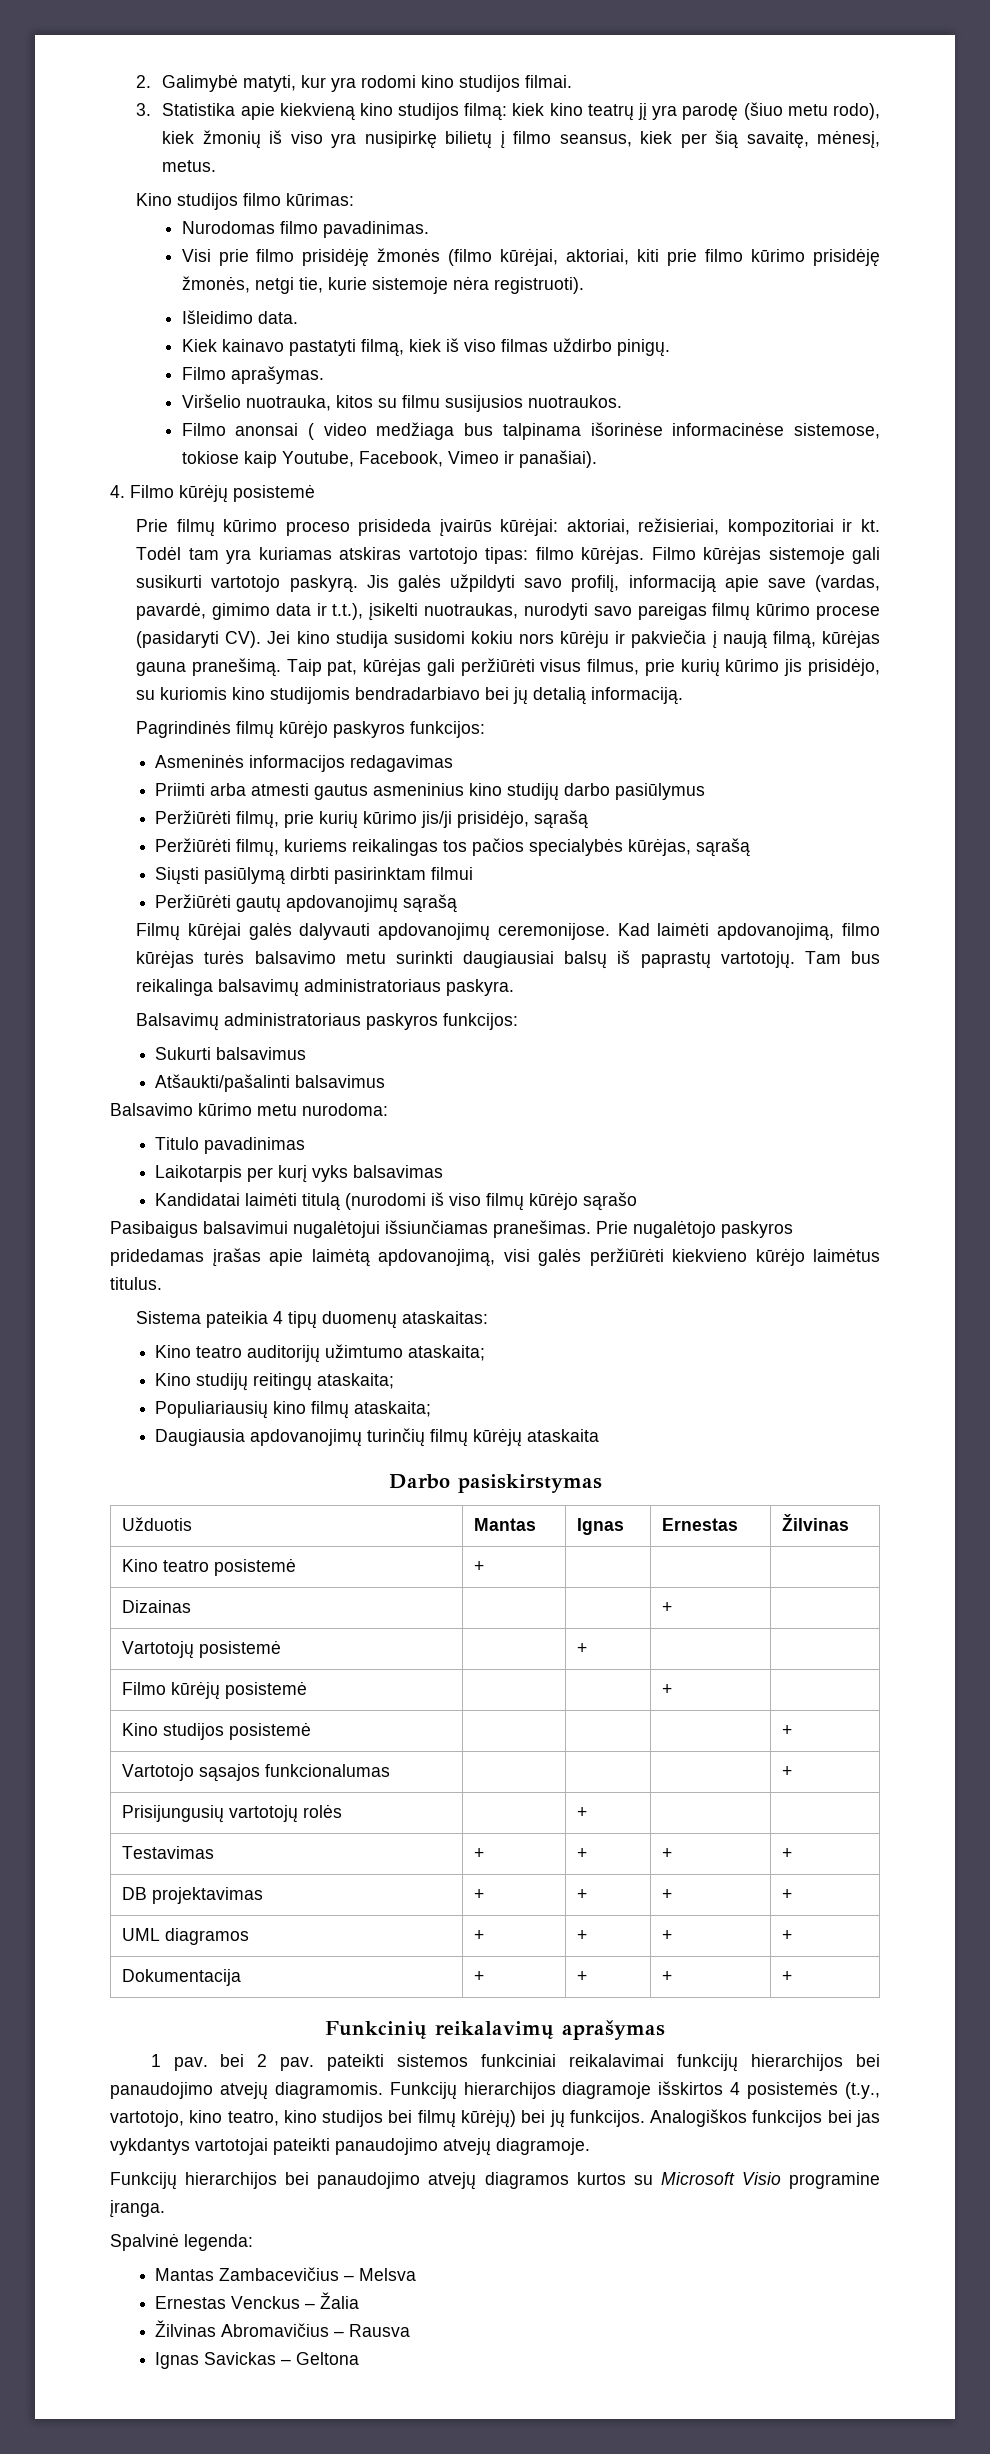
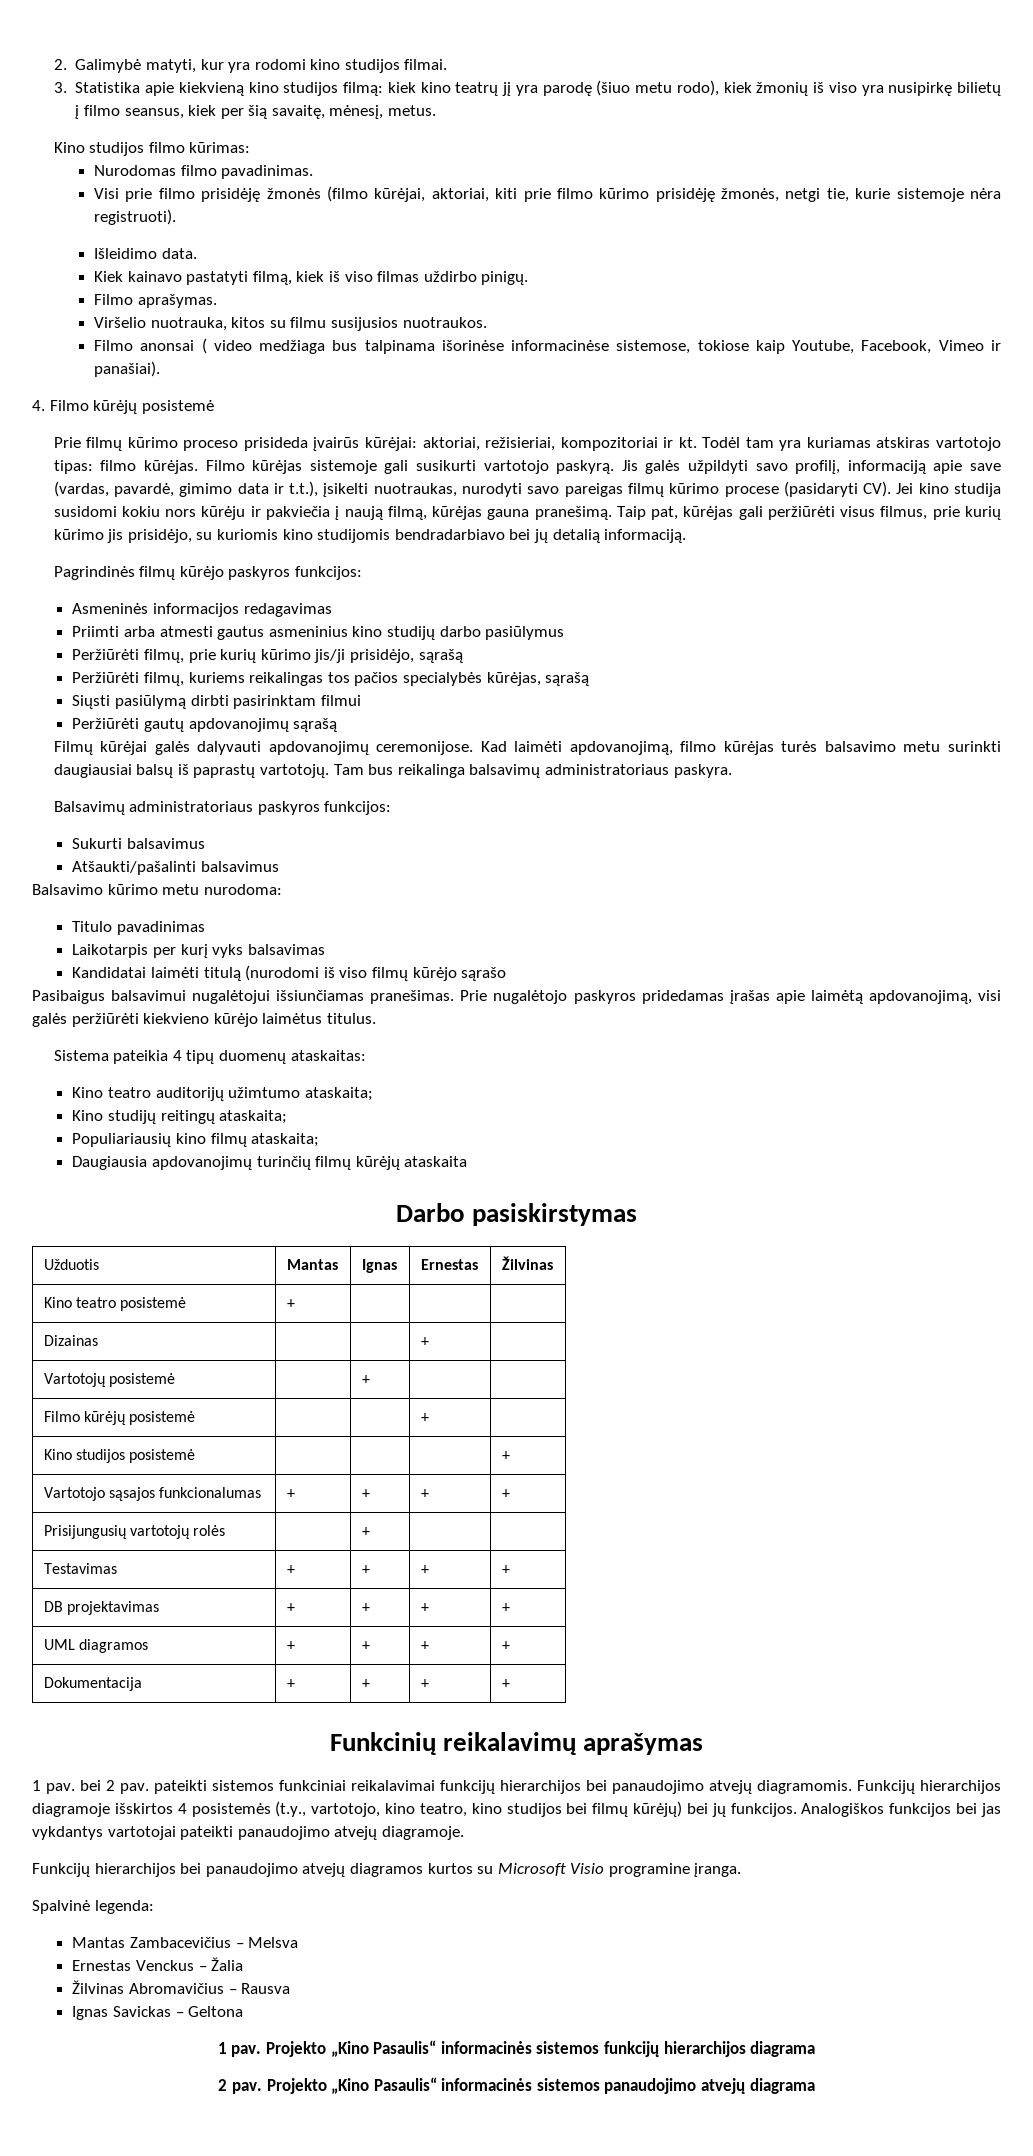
- Vartotojo sąsajos funkcionalumas | | | | +
+ Vartotojo sąsajos funkcionalumas | + | + | + | +
+ 1 pav. Projekto „Kino Pasaulis“ informacinės sistemos funkcijų hierarchijos diagrama
+ 2 pav. Projekto „Kino Pasaulis“ informacinės sistemos panaudojimo atvejų diagrama

